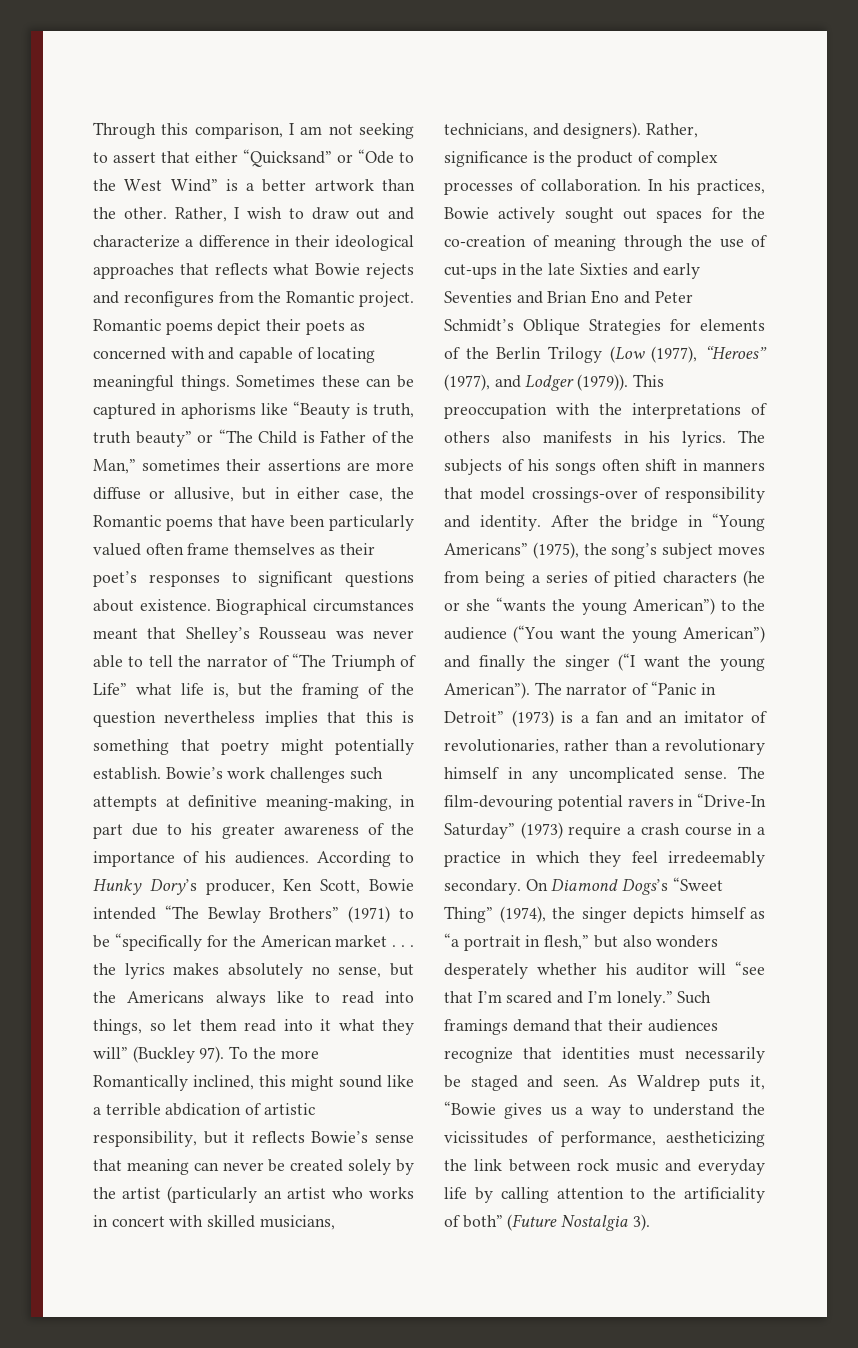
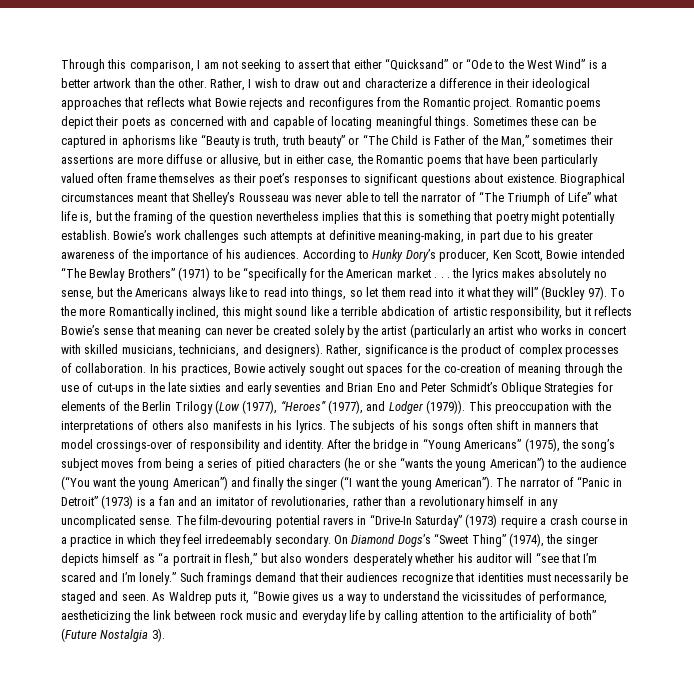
- In his practices, Bowie actively sought out spaces for the co-creation of meaning through the use of cut-ups in the late Sixties and early Seventies and Brian Eno and Peter Schmidt’s Oblique Strategies for elements of the Berlin Trilogy (Low (1977), “Heroes” (1977), and Lodger (1979)).
+ In his practices, Bowie actively sought out spaces for the co-creation of meaning through the use of cut-ups in the late sixties and early seventies and Brian Eno and Peter Schmidt’s Oblique Strategies for elements of the Berlin Trilogy (Low (1977), “Heroes” (1977), and Lodger (1979)).

